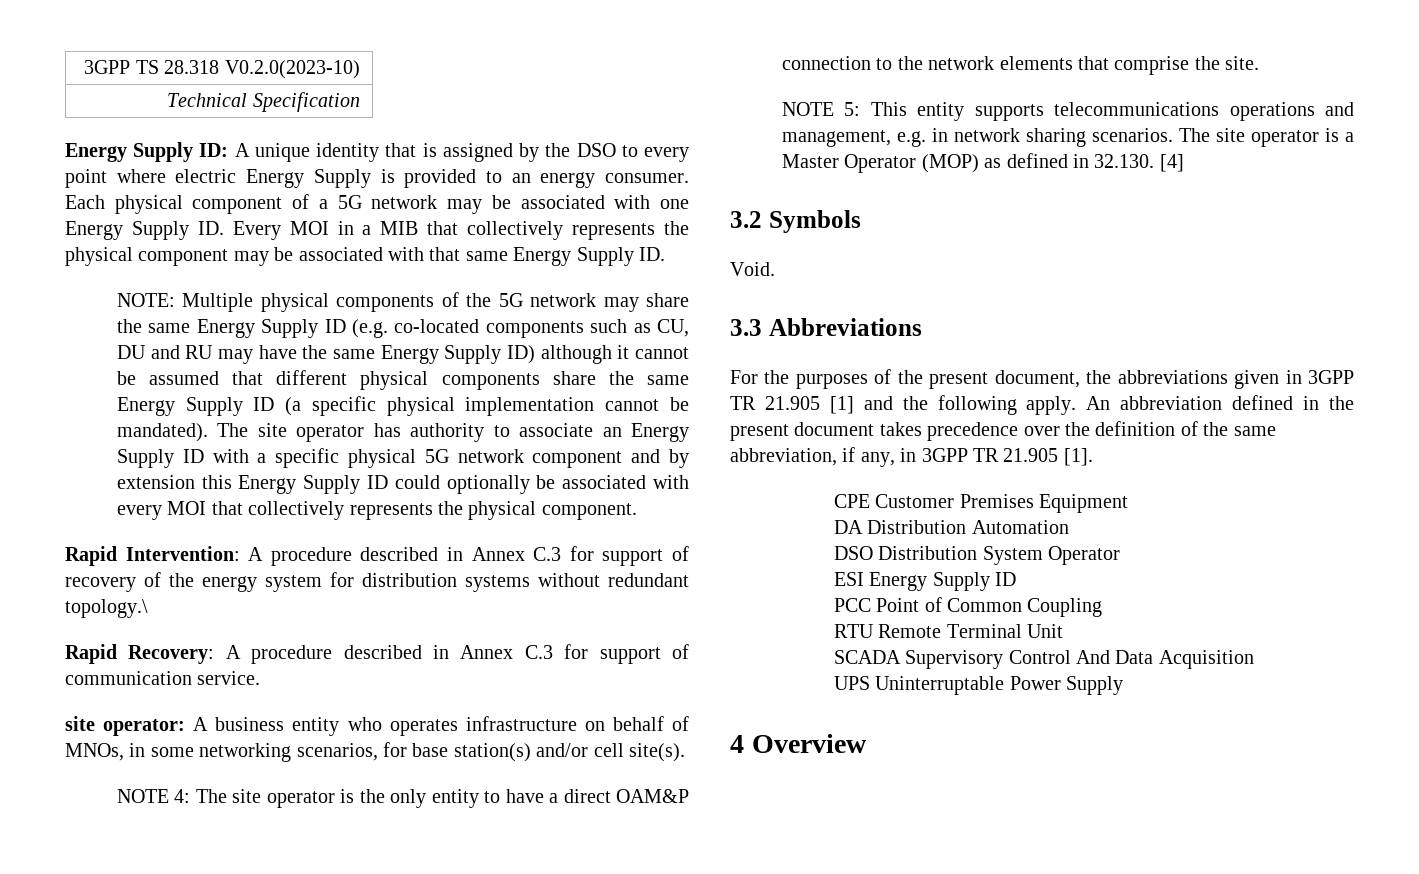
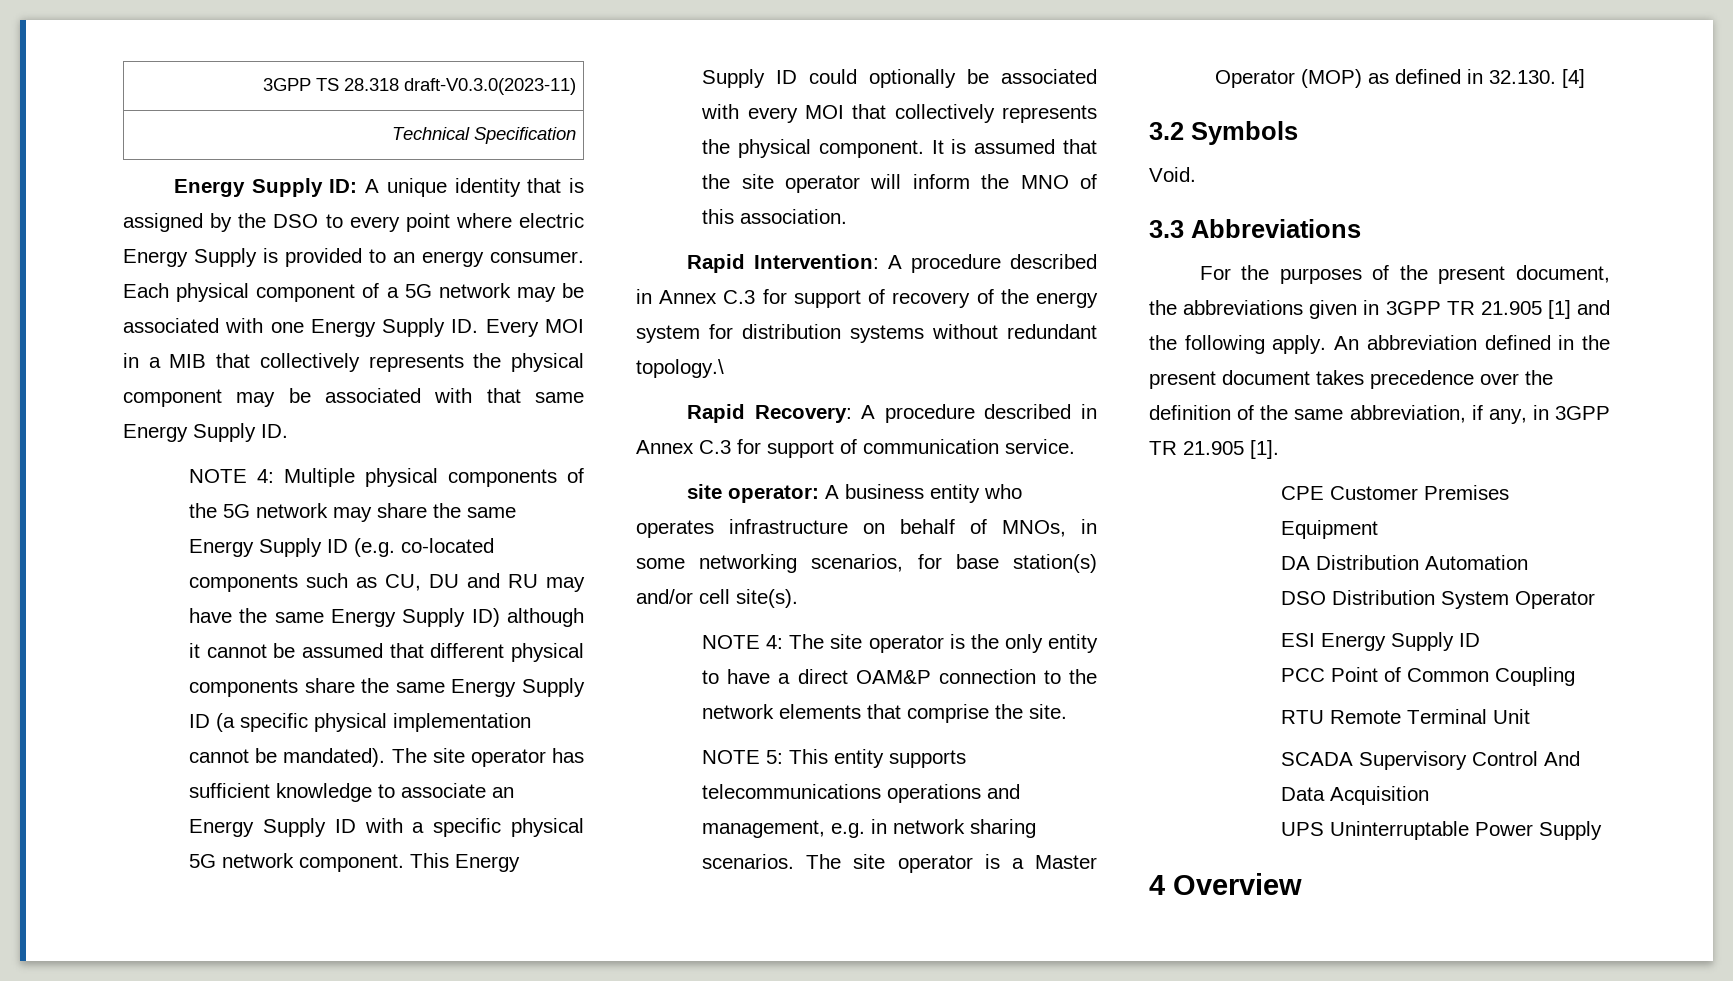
- 3GPP TS 28.318 V0.2.0(2023-10)
+ 3GPP TS 28.318 draft-V0.3.0(2023-11)
- NOTE: Multiple physical components of the 5G network may share the same Energy Supply ID (e.g. co-located components such as CU, DU and RU may have the same Energy Supply ID) although it cannot be assumed that different physical components share the same Energy Supply ID (a specific physical implementation cannot be mandated).
+ NOTE 4: Multiple physical components of the 5G network may share the same Energy Supply ID (e.g. co-located components such as CU, DU and RU may have the same Energy Supply ID) although it cannot be assumed that different physical components share the same Energy Supply ID (a specific physical implementation cannot be mandated).
- The site operator has authority to associate an Energy Supply ID with a specific physical 5G network component and by extension this Energy Supply ID could optionally be associated with every MOI that collectively represents the physical component.
+ The site operator has sufficient knowledge to associate an Energy Supply ID with a specific physical 5G network component. This Energy Supply ID could optionally be associated with every MOI that collectively represents the physical component. It is assumed that the site operator will inform the MNO of this association.

